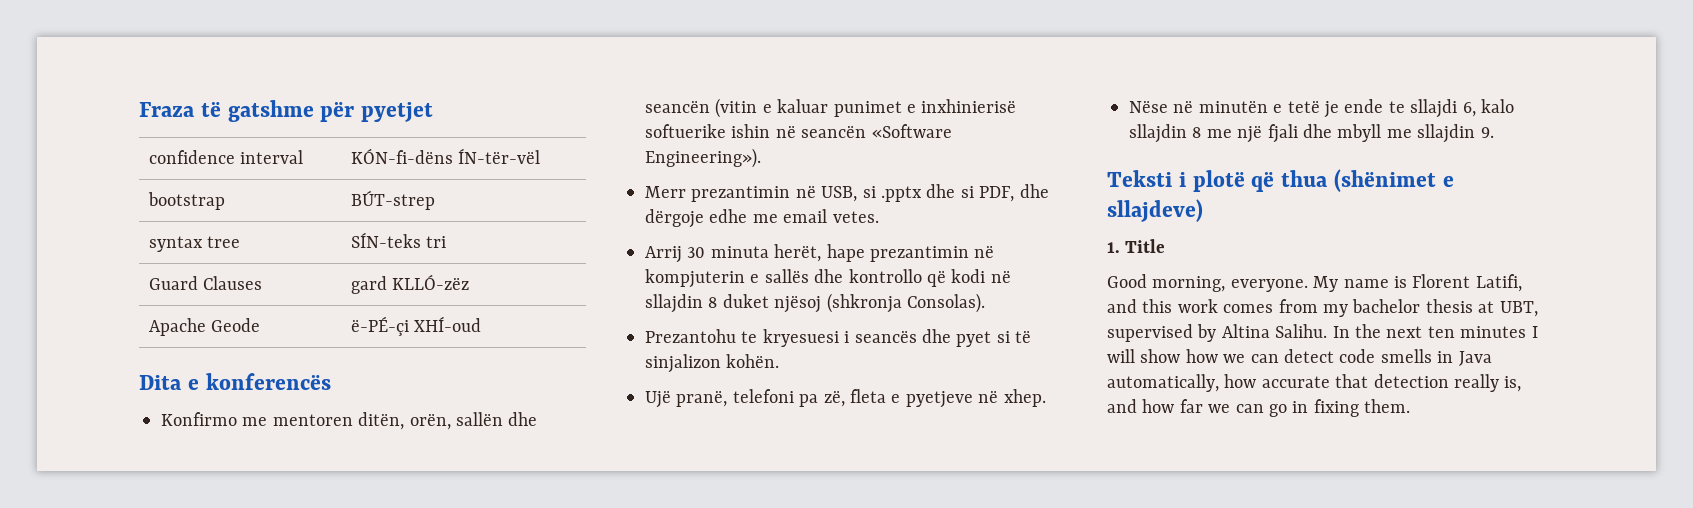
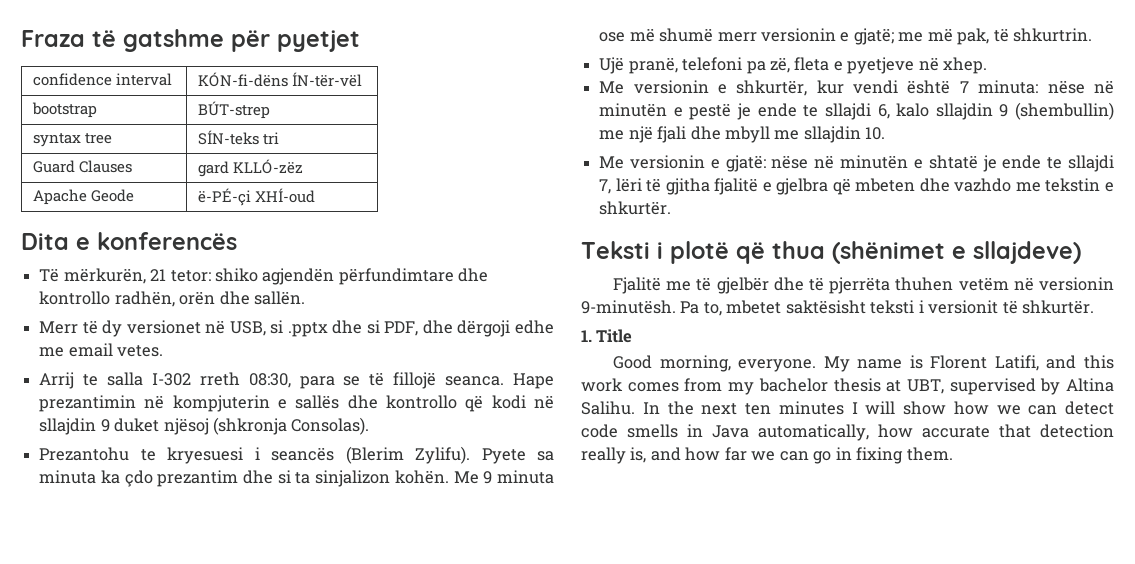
- Konfirmo me mentoren ditën, orën, sallën dhe seancën (vitin e kaluar punimet e inxhinierisë softuerike ishin në seancën «Software Engineering»).
- Merr prezantimin në USB, si .pptx dhe si PDF, dhe dërgoje edhe me email vetes.
+ Të mërkurën, 21 tetor: shiko agjendën përfundimtare dhe kontrollo radhën, orën dhe sallën.
+ Merr të dy versionet në USB, si .pptx dhe si PDF, dhe dërgoji edhe me email vetes.
- Arrij 30 minuta herët, hape prezantimin në kompjuterin e sallës dhe kontrollo që kodi në sllajdin 8 duket njësoj (shkronja Consolas).
+ Arrij te salla I-302 rreth 08:30, para se të fillojë seanca. Hape prezantimin në kompjuterin e sallës dhe kontrollo që kodi në sllajdin 9 duket njësoj (shkronja Consolas).
- Prezantohu te kryesuesi i seancës dhe pyet si të sinjalizon kohën.
+ Prezantohu te kryesuesi i seancës (Blerim Zylifu). Pyete sa minuta ka çdo prezantim dhe si ta sinjalizon kohën. Me 9 minuta ose më shumë merr versionin e gjatë; me më pak, të shkurtrin.
- Nëse në minutën e tetë je ende te sllajdi 6, kalo sllajdin 8 me një fjali dhe mbyll me sllajdin 9.
+ Me versionin e shkurtër, kur vendi është 7 minuta: nëse në minutën e pestë je ende te sllajdi 6, kalo sllajdin 9 (shembullin) me një fjali dhe mbyll me sllajdin 10.
+ Me versionin e gjatë: nëse në minutën e shtatë je ende te sllajdi 7, lëri të gjitha fjalitë e gjelbra që mbeten dhe vazhdo me tekstin e shkurtër.
+ Fjalitë me të gjelbër dhe të pjerrëta thuhen vetëm në versionin 9-minutësh. Pa to, mbetet saktësisht teksti i versionit të shkurtër.

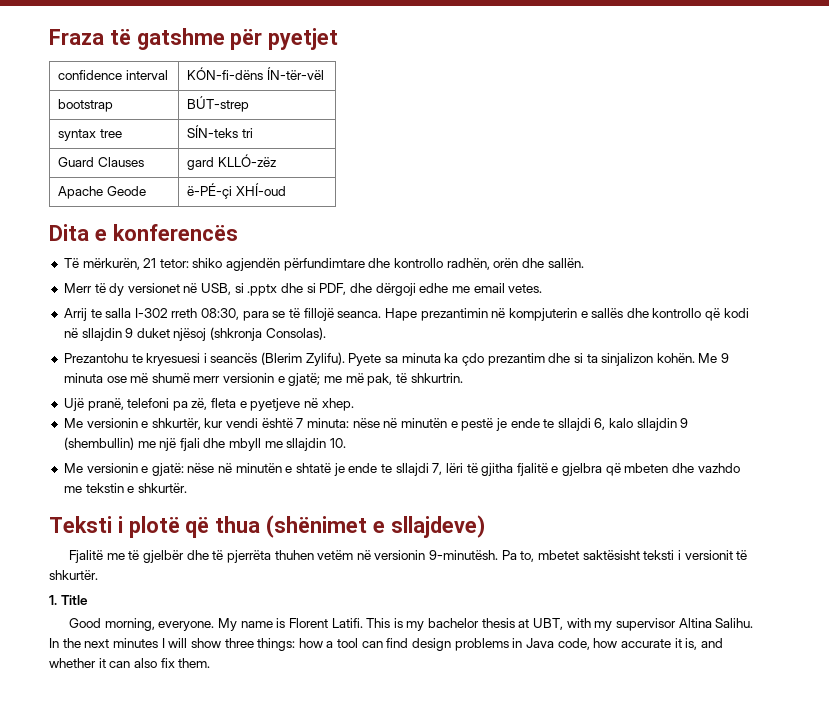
- My name is Florent Latifi, and this work comes from my bachelor thesis at UBT, supervised by Altina Salihu.
+ My name is Florent Latifi. This is my bachelor thesis at UBT, with my supervisor Altina Salihu.
- In the next ten minutes I will show how we can detect code smells in Java automatically, how accurate that detection really is, and how far we can go in fixing them.
+ In the next minutes I will show three things: how a tool can find design problems in Java code, how accurate it is, and whether it can also fix them.

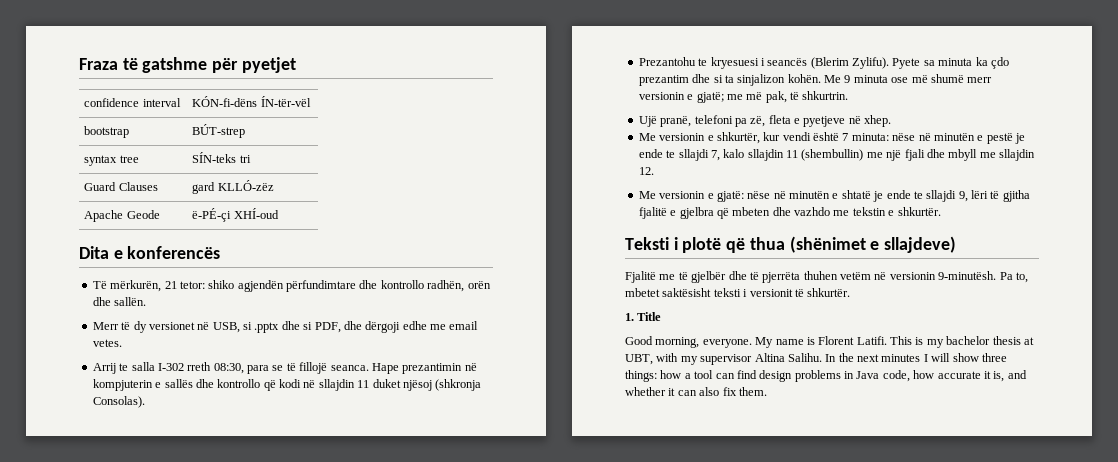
- Hape prezantimin në kompjuterin e sallës dhe kontrollo që kodi në sllajdin 9 duket njësoj (shkronja Consolas).
+ Hape prezantimin në kompjuterin e sallës dhe kontrollo që kodi në sllajdin 11 duket njësoj (shkronja Consolas).
- Me versionin e shkurtër, kur vendi është 7 minuta: nëse në minutën e pestë je ende te sllajdi 6, kalo sllajdin 9 (shembullin) me një fjali dhe mbyll me sllajdin 10.
+ Me versionin e shkurtër, kur vendi është 7 minuta: nëse në minutën e pestë je ende te sllajdi 7, kalo sllajdin 11 (shembullin) me një fjali dhe mbyll me sllajdin 12.
- Me versionin e gjatë: nëse në minutën e shtatë je ende te sllajdi 7, lëri të gjitha fjalitë e gjelbra që mbeten dhe vazhdo me tekstin e shkurtër.
+ Me versionin e gjatë: nëse në minutën e shtatë je ende te sllajdi 9, lëri të gjitha fjalitë e gjelbra që mbeten dhe vazhdo me tekstin e shkurtër.

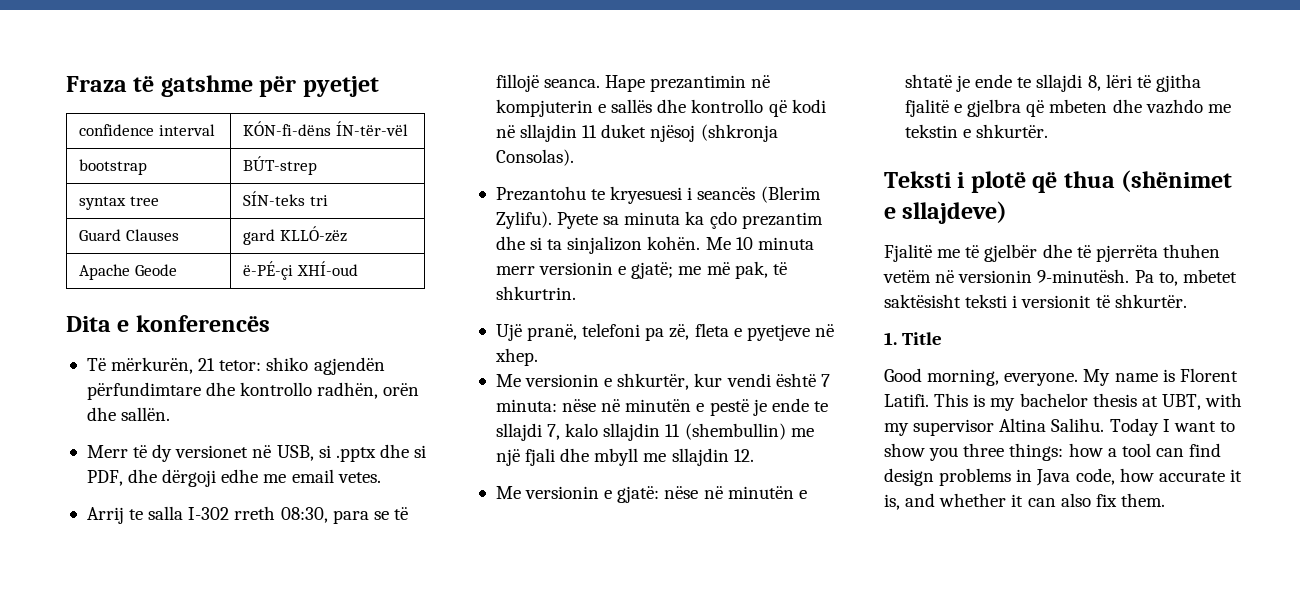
- Me 9 minuta ose më shumë merr versionin e gjatë; me më pak, të shkurtrin.
+ Me 10 minuta merr versionin e gjatë; me më pak, të shkurtrin.
- Me versionin e gjatë: nëse në minutën e shtatë je ende te sllajdi 9, lëri të gjitha fjalitë e gjelbra që mbeten dhe vazhdo me tekstin e shkurtër.
+ Me versionin e gjatë: nëse në minutën e shtatë je ende te sllajdi 8, lëri të gjitha fjalitë e gjelbra që mbeten dhe vazhdo me tekstin e shkurtër.
- In the next minutes I will show three things: how a tool can find design problems in Java code, how accurate it is, and whether it can also fix them.
+ Today I want to show you three things: how a tool can find design problems in Java code, how accurate it is, and whether it can also fix them.

